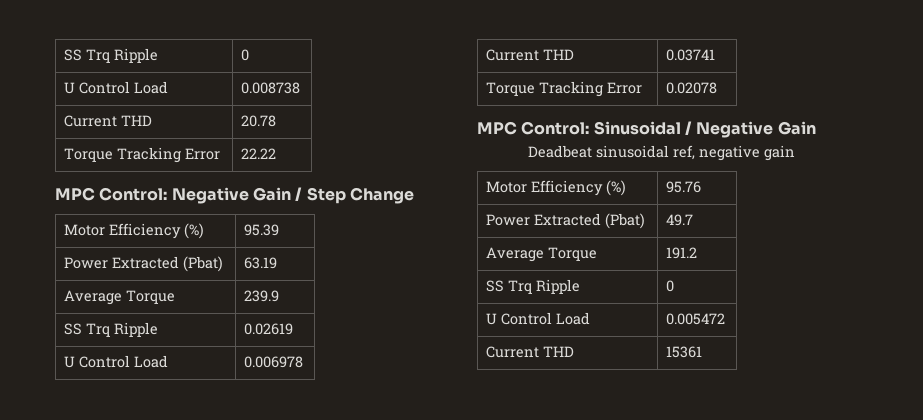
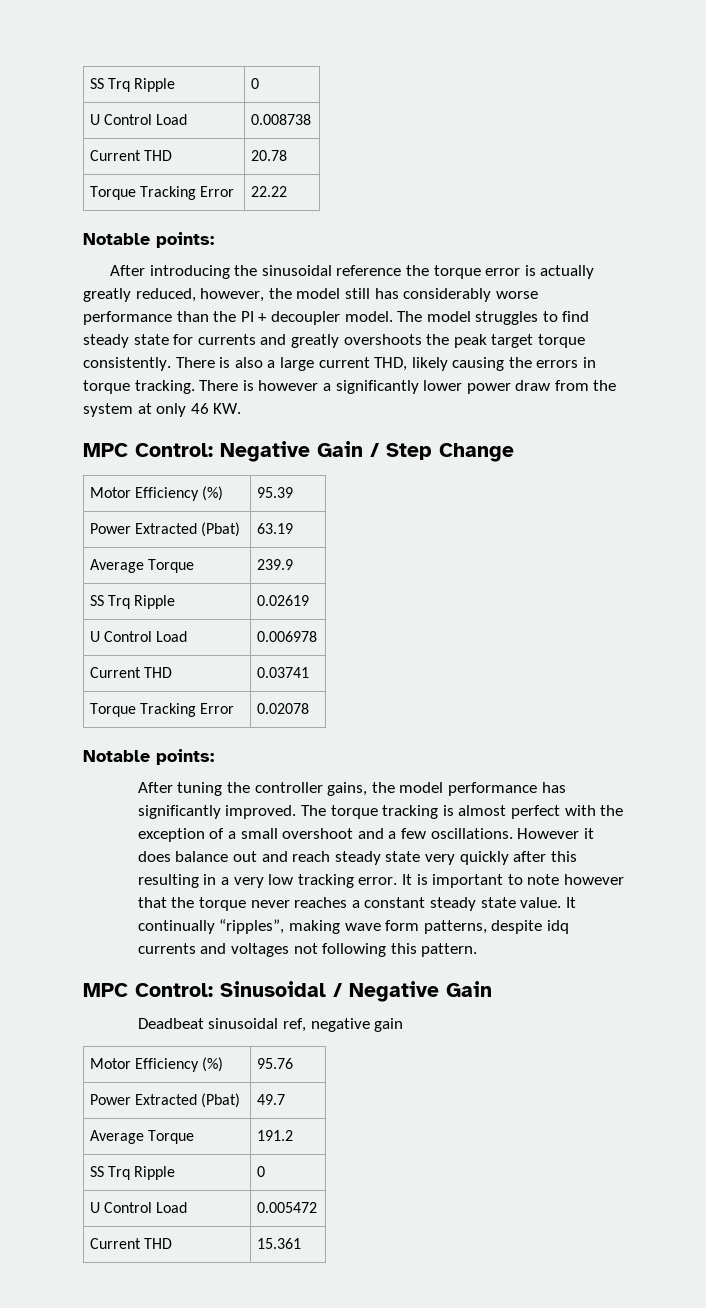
  Torque Tracking Error | 22.22
+ Notable points:
+ After introducing the sinusoidal reference the torque error is actually greatly reduced, however, the model still has considerably worse performance than the PI + decoupler model. The model struggles to find steady state for currents and greatly overshoots the peak target torque consistently. There is also a large current THD, likely causing the errors in torque tracking. There is however a significantly lower power draw from the system at only 46 KW.
  Torque Tracking Error | 0.02078
+ Notable points:
+ After tuning the controller gains, the model performance has significantly improved. The torque tracking is almost perfect with the exception of a small overshoot and a few oscillations. However it does balance out and reach steady state very quickly after this resulting in a very low tracking error. It is important to note however that the torque never reaches a constant steady state value. It continually “ripples”, making wave form patterns, despite idq currents and voltages not following this pattern.
- Current THD | 15361
+ Current THD | 15.361

